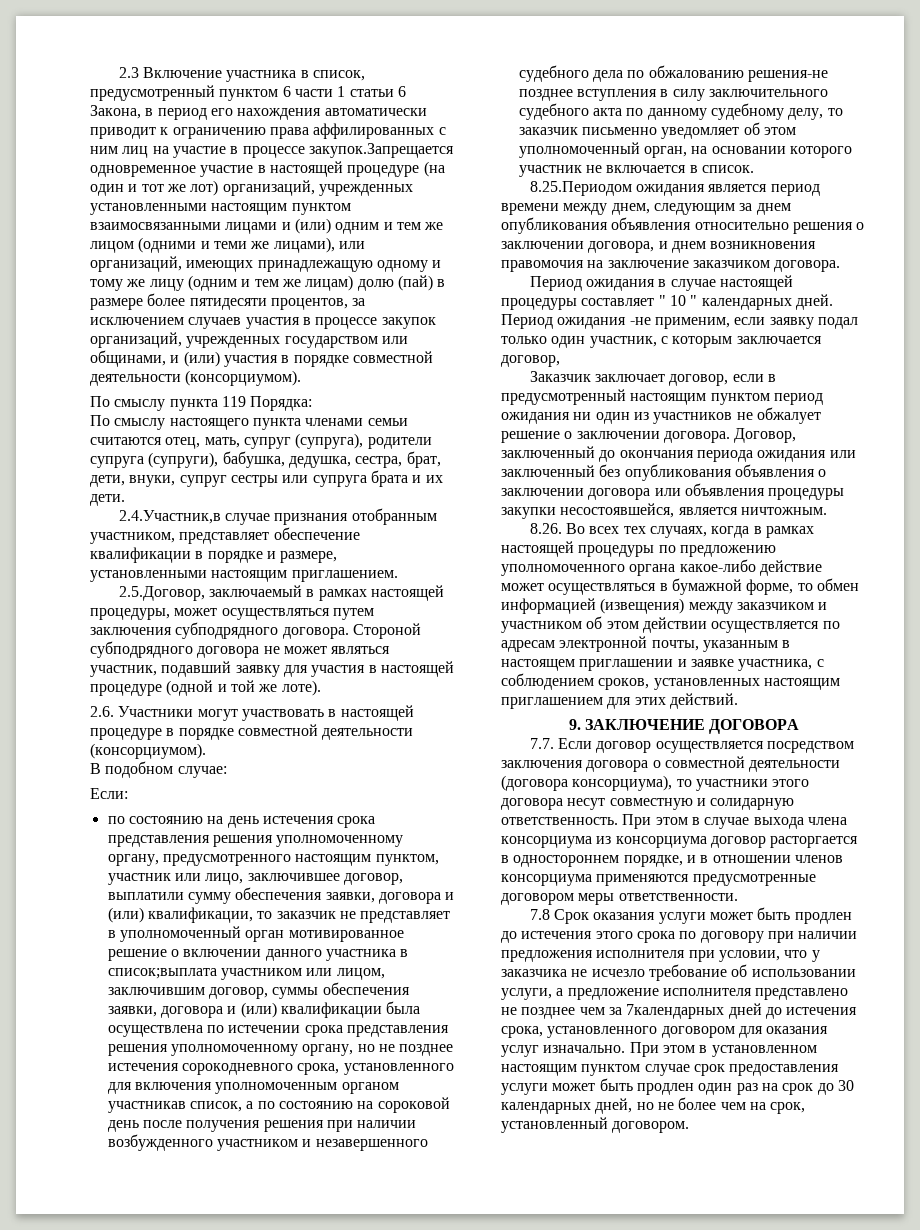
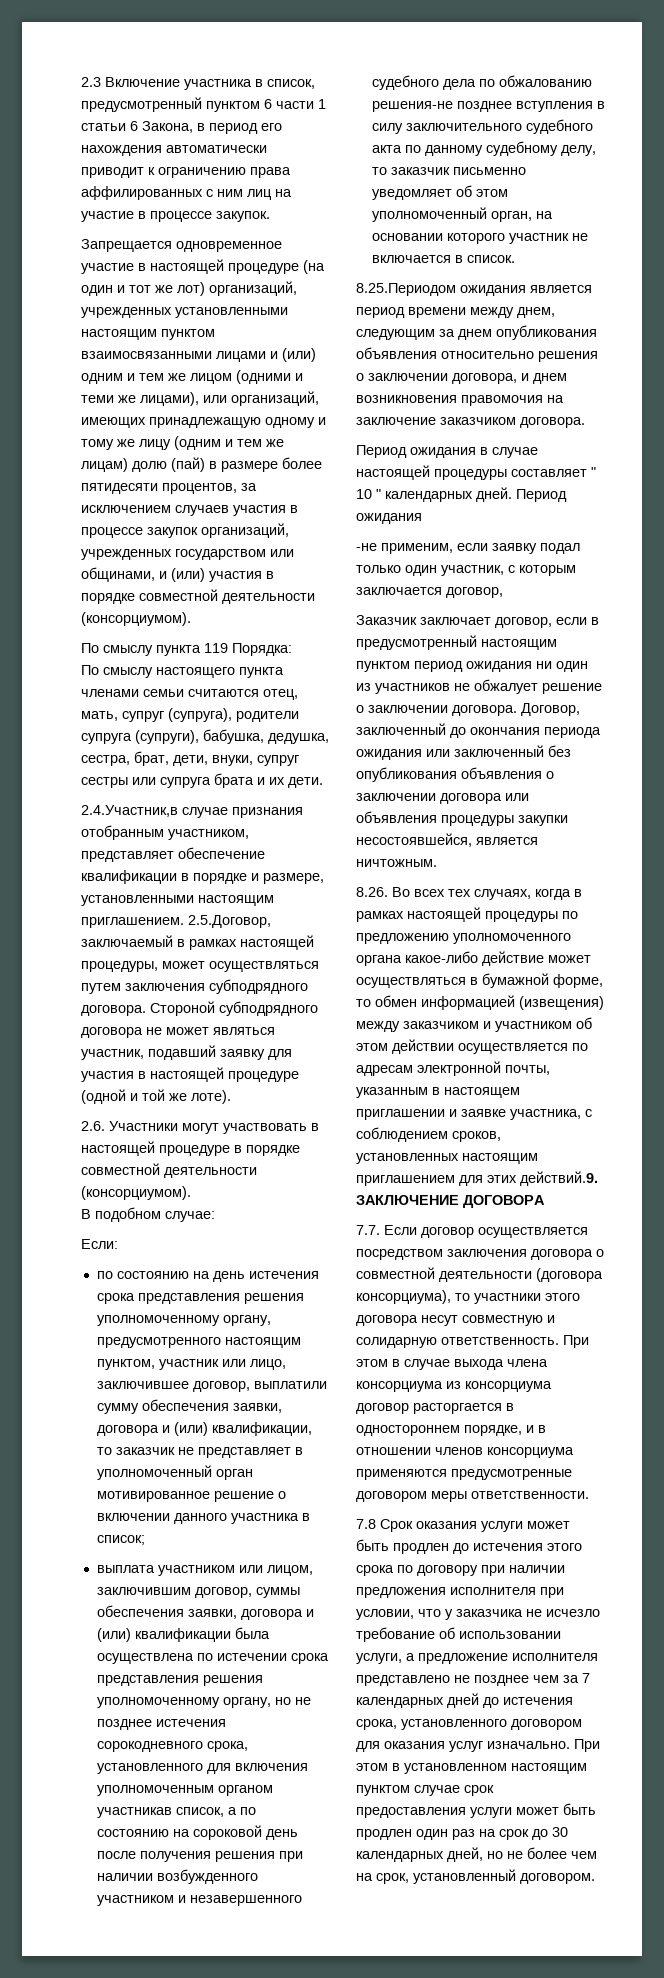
- 2.3 Включение участника в список, предусмотренный пунктом 6 части 1 статьи 6 Закона, в период его нахождения автоматически приводит к ограничению права аффилированных с ним лиц на участие в процессе закупок.Запрещается одновременное участие в настоящей процедуре (на один и тот же лот) организаций, учрежденных установленными настоящим пунктом взаимосвязанными лицами и (или) одним и тем же лицом (одними и теми же лицами), или организаций, имеющих принадлежащую одному и тому же лицу (одним и тем же лицам) долю (пай) в размере более пятидесяти процентов, за исключением случаев участия в процессе закупок организаций, учрежденных государством или общинами, и (или) участия в порядке совместной деятельности (консорциумом).
+ 2.3 Включение участника в список, предусмотренный пунктом 6 части 1 статьи 6 Закона, в период его нахождения автоматически приводит к ограничению права аффилированных с ним лиц на участие в процессе закупок.
+ Запрещается одновременное участие в настоящей процедуре (на один и тот же лот) организаций, учрежденных установленными настоящим пунктом взаимосвязанными лицами и (или) одним и тем же лицом (одними и теми же лицами), или организаций, имеющих принадлежащую одному и тому же лицу (одним и тем же лицам) долю (пай) в размере более пятидесяти процентов, за исключением случаев участия в процессе закупок организаций, учрежденных государством или общинами, и (или) участия в порядке совместной деятельности (консорциумом).
- 2.4.Участник,в случае признания отобранным участником, представляет обеспечение квалификации в порядке и размере, установленными настоящим приглашением.
- 2.5.Договор, заключаемый в рамках настоящей процедуры, может осуществляться путем заключения субподрядного договора.
+ 2.4.Участник,в случае признания отобранным участником, представляет обеспечение квалификации в порядке и размере, установленными настоящим приглашением. 2.5.Договор, заключаемый в рамках настоящей процедуры, может осуществляться путем заключения субподрядного договора.
- по состоянию на день истечения срока представления решения уполномоченному органу, предусмотренного настоящим пунктом, участник или лицо, заключившее договор, выплатили сумму обеспечения заявки, договора и (или) квалификации, то заказчик не представляет в уполномоченный орган мотивированное решение о включении данного участника в список;выплата участником или лицом, заключившим договор, суммы обеспечения заявки, договора и (или) квалификации была осуществлена по истечении срока представления решения уполномоченному органу, но не позднее истечения сорокодневного срока, установленного для включения уполномоченным органом участникав список, а по состоянию на сороковой день после получения решения при наличии возбужденного участником и незавершенного судебного дела по обжалованию решения-не позднее вступления в силу заключительного судебного акта по данному судебному делу, то заказчик письменно уведомляет об этом уполномоченный орган, на основании которого участник не включается в список.
+ по состоянию на день истечения срока представления решения уполномоченному органу, предусмотренного настоящим пунктом, участник или лицо, заключившее договор, выплатили сумму обеспечения заявки, договора и (или) квалификации, то заказчик не представляет в уполномоченный орган мотивированное решение о включении данного участника в список;
+ выплата участником или лицом, заключившим договор, суммы обеспечения заявки, договора и (или) квалификации была осуществлена по истечении срока представления решения уполномоченному органу, но не позднее истечения сорокодневного срока, установленного для включения уполномоченным органом участникав список, а по состоянию на сороковой день после получения решения при наличии возбужденного участником и незавершенного судебного дела по обжалованию решения-не позднее вступления в силу заключительного судебного акта по данному судебному делу, то заказчик письменно уведомляет об этом уполномоченный орган, на основании которого участник не включается в список.
- Период ожидания в случае настоящей процедуры составляет " 10 " календарных дней. Период ожидания -не применим, если заявку подал только один участник, с которым заключается договор,
+ Период ожидания в случае настоящей процедуры составляет " 10 " календарных дней. Период ожидания
+ -не применим, если заявку подал только один участник, с которым заключается договор,
- 8.26. Во всех тех случаях, когда в рамках настоящей процедуры по предложению уполномоченного органа какое-либо действие может осуществляться в бумажной форме, то обмен информацией (извещения) между заказчиком и участником об этом действии осуществляется по адресам электронной почты, указанным в настоящем приглашении и заявке участника, с соблюдением сроков, установленных настоящим приглашением для этих действий.
- 9. ЗАКЛЮЧЕНИЕ ДОГОВОРА
+ 8.26. Во всех тех случаях, когда в рамках настоящей процедуры по предложению уполномоченного органа какое-либо действие может осуществляться в бумажной форме, то обмен информацией (извещения) между заказчиком и участником об этом действии осуществляется по адресам электронной почты, указанным в настоящем приглашении и заявке участника, с соблюдением сроков, установленных настоящим приглашением для этих действий.9. ЗАКЛЮЧЕНИЕ ДОГОВОРА
- 7.8 Срок оказания услуги может быть продлен до истечения этого срока по договору при наличии предложения исполнителя при условии, что у заказчика не исчезло требование об использовании услуги, а предложение исполнителя представлено не позднее чем за 7календарных дней до истечения срока, установленного договором для оказания услуг изначально.
+ 7.8 Срок оказания услуги может быть продлен до истечения этого срока по договору при наличии предложения исполнителя при условии, что у заказчика не исчезло требование об использовании услуги, а предложение исполнителя представлено не позднее чем за 7 календарных дней до истечения срока, установленного договором для оказания услуг изначально.

